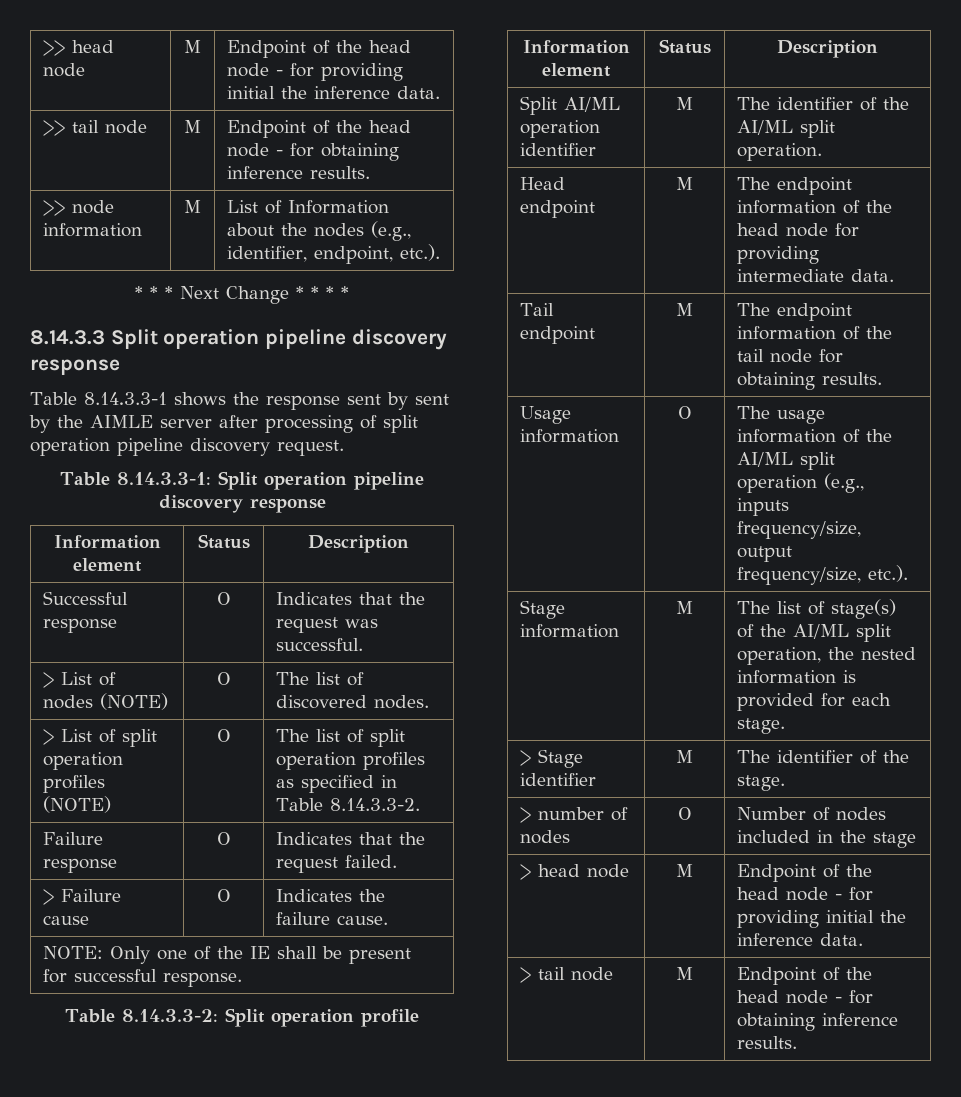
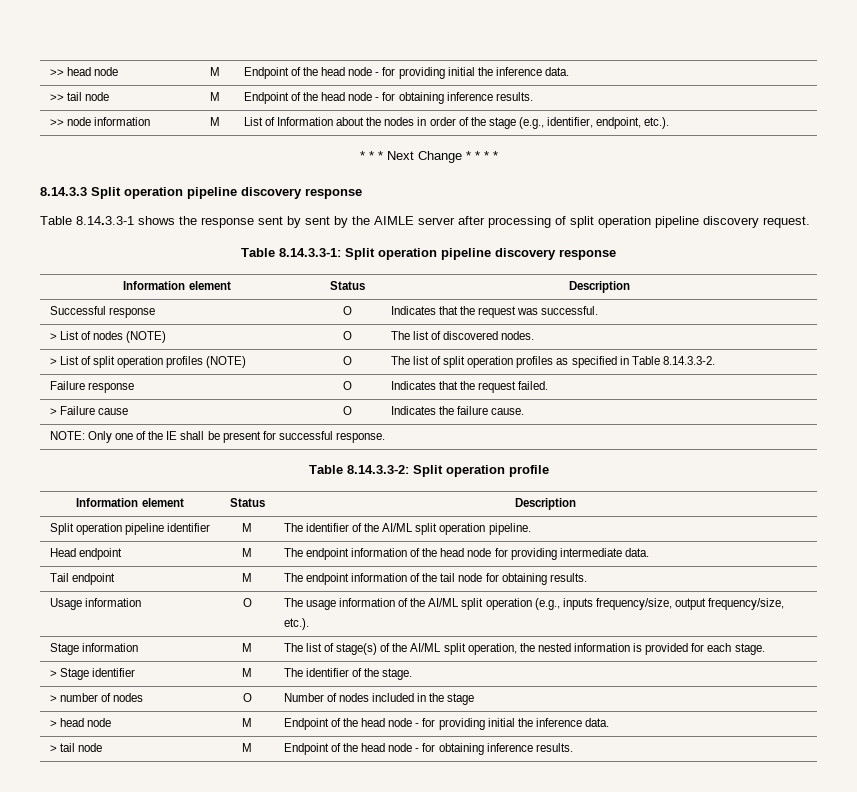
- >> node information | M | List of Information about the nodes (e.g., identifier, endpoint, etc.).
+ >> node information | M | List of Information about the nodes in order of the stage (e.g., identifier, endpoint, etc.).
- Split AI/ML operation identifier | M | The identifier of the AI/ML split operation.
+ Split operation pipeline identifier | M | The identifier of the AI/ML split operation pipeline.

